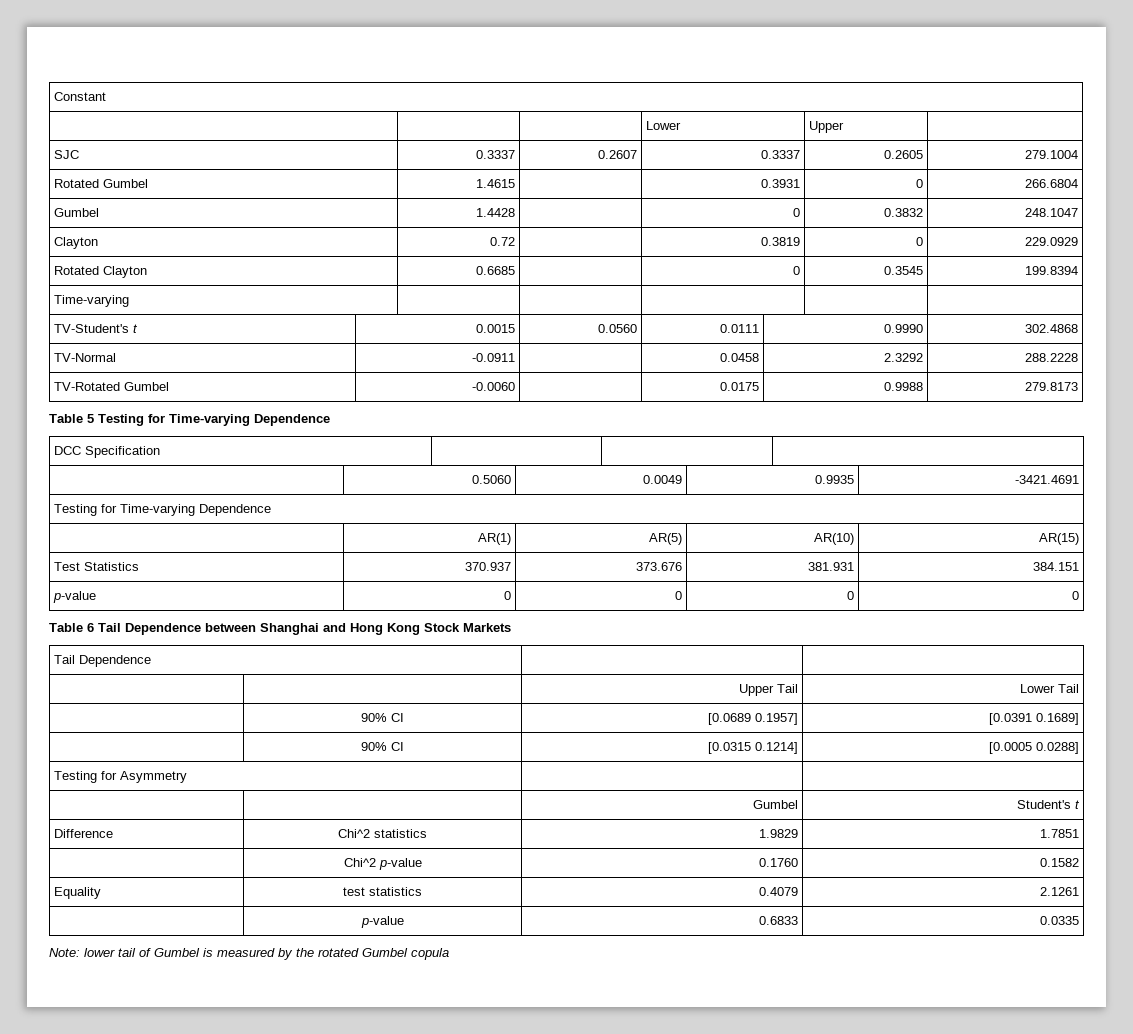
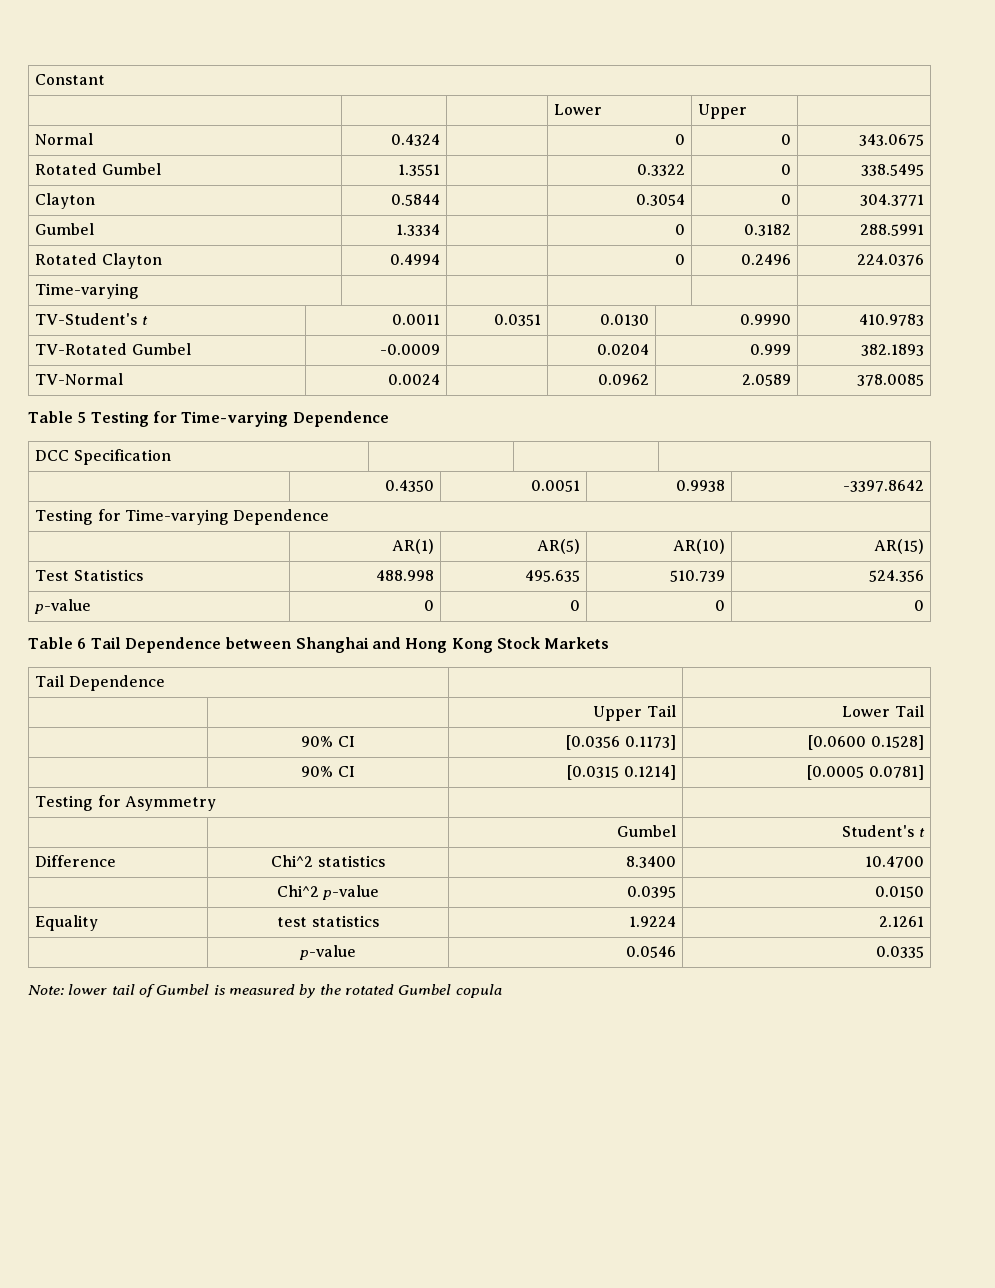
- SJC | 0.3337 | 0.2607 | 0.3337 | 0.2605 | 279.1004
+ Normal | 0.4324 | | 0 | 0 | 343.0675
- Rotated Gumbel | 1.4615 | | 0.3931 | 0 | 266.6804
- Gumbel | 1.4428 | | 0 | 0.3832 | 248.1047
- Clayton | 0.72 | | 0.3819 | 0 | 229.0929
+ Rotated Gumbel | 1.3551 | | 0.3322 | 0 | 338.5495
+ Clayton | 0.5844 | | 0.3054 | 0 | 304.3771
+ Gumbel | 1.3334 | | 0 | 0.3182 | 288.5991
- Rotated Clayton | 0.6685 | | 0 | 0.3545 | 199.8394
+ Rotated Clayton | 0.4994 | | 0 | 0.2496 | 224.0376
- TV-Student's t | 0.0015 | 0.0560 | 0.0111 | 0.9990 | 302.4868
- TV-Normal | -0.0911 | | 0.0458 | 2.3292 | 288.2228
- TV-Rotated Gumbel | -0.0060 | | 0.0175 | 0.9988 | 279.8173
+ TV-Student's t | 0.0011 | 0.0351 | 0.0130 | 0.9990 | 410.9783
+ TV-Rotated Gumbel | -0.0009 | | 0.0204 | 0.999 | 382.1893
+ TV-Normal | 0.0024 | | 0.0962 | 2.0589 | 378.0085
- | 0.5060 | 0.0049 | 0.9935 | -3421.4691
+ | 0.4350 | 0.0051 | 0.9938 | -3397.8642
- Test Statistics | 370.937 | 373.676 | 381.931 | 384.151
+ Test Statistics | 488.998 | 495.635 | 510.739 | 524.356
- | 90% CI | [0.0689 0.1957] | [0.0391 0.1689]
+ | 90% CI | [0.0356 0.1173] | [0.0600 0.1528]
- | 90% CI | [0.0315 0.1214] | [0.0005 0.0288]
+ | 90% CI | [0.0315 0.1214] | [0.0005 0.0781]
- Difference | Chi^2 statistics | 1.9829 | 1.7851
+ Difference | Chi^2 statistics | 8.3400 | 10.4700
- | Chi^2 p-value | 0.1760 | 0.1582
+ | Chi^2 p-value | 0.0395 | 0.0150
- Equality | test statistics | 0.4079 | 2.1261
+ Equality | test statistics | 1.9224 | 2.1261
- | p-value | 0.6833 | 0.0335
+ | p-value | 0.0546 | 0.0335

